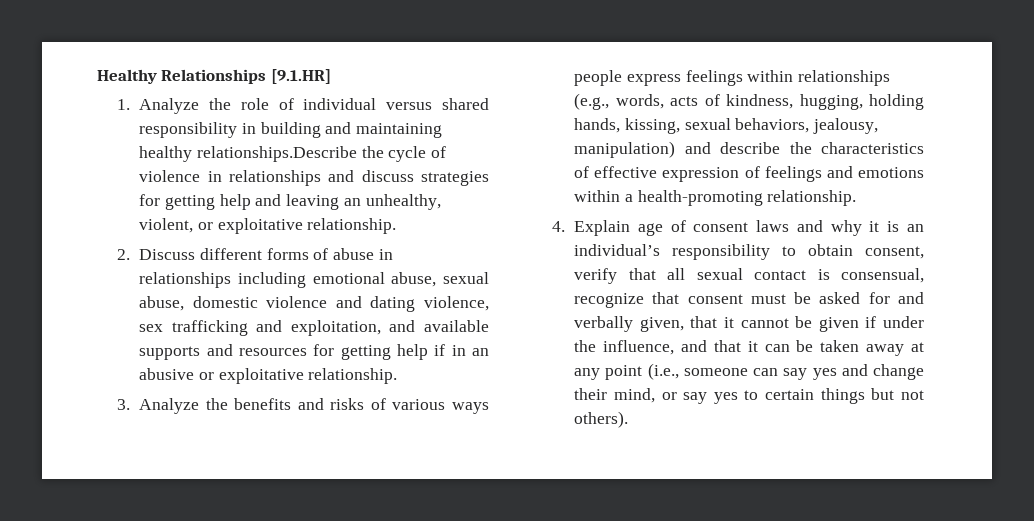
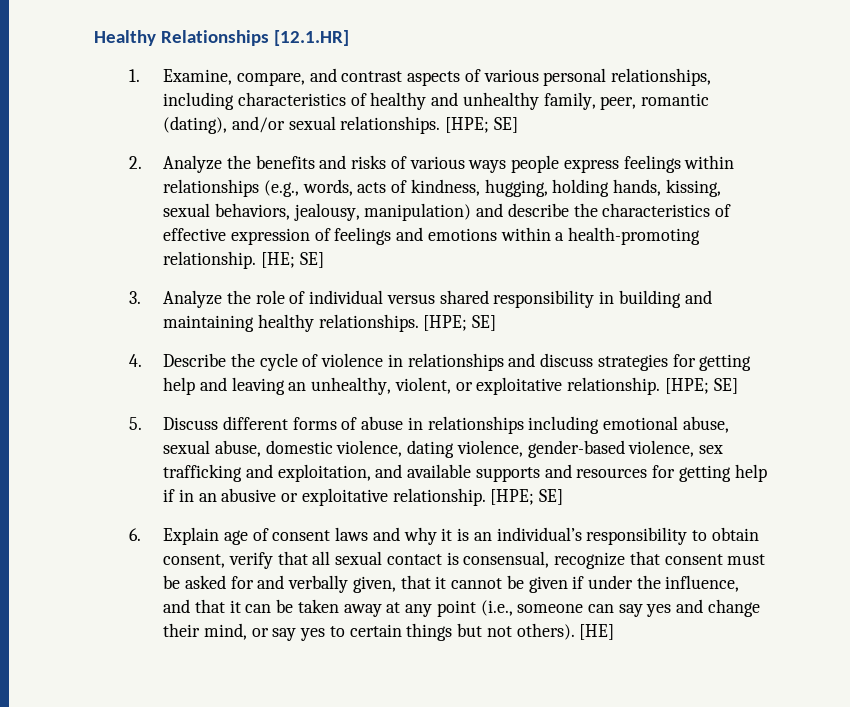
- Healthy Relationships [9.1.HR]
+ Healthy Relationships [12.1.HR]
- 1. Analyze the role of individual versus shared responsibility in building and maintaining healthy relationships.Describe the cycle of violence in relationships and discuss strategies for getting help and leaving an unhealthy, violent, or exploitative relationship.
- 2. Discuss different forms of abuse in relationships including emotional abuse, sexual abuse, domestic violence and dating violence, sex trafficking and exploitation, and available supports and resources for getting help if in an abusive or exploitative relationship.
- 3. Analyze the benefits and risks of various ways people express feelings within relationships (e.g., words, acts of kindness, hugging, holding hands, kissing, sexual behaviors, jealousy, manipulation) and describe the characteristics of effective expression of feelings and emotions within a health-promoting relationship.
- 4. Explain age of consent laws and why it is an individual’s responsibility to obtain consent, verify that all sexual contact is consensual, recognize that consent must be asked for and verbally given, that it cannot be given if under the influence, and that it can be taken away at any point (i.e., someone can say yes and change their mind, or say yes to certain things but not others).
+ 1. Examine, compare, and contrast aspects of various personal relationships, including characteristics of healthy and unhealthy family, peer, romantic (dating), and/or sexual relationships. [HPE; SE]
+ 2. Analyze the benefits and risks of various ways people express feelings within relationships (e.g., words, acts of kindness, hugging, holding hands, kissing, sexual behaviors, jealousy, manipulation) and describe the characteristics of effective expression of feelings and emotions within a health-promoting relationship. [HE; SE]
+ 3. Analyze the role of individual versus shared responsibility in building and maintaining healthy relationships. [HPE; SE]
+ 4. Describe the cycle of violence in relationships and discuss strategies for getting help and leaving an unhealthy, violent, or exploitative relationship. [HPE; SE]
+ 5. Discuss different forms of abuse in relationships including emotional abuse, sexual abuse, domestic violence, dating violence, gender-based violence, sex trafficking and exploitation, and available supports and resources for getting help if in an abusive or exploitative relationship. [HPE; SE]
+ 6. Explain age of consent laws and why it is an individual’s responsibility to obtain consent, verify that all sexual contact is consensual, recognize that consent must be asked for and verbally given, that it cannot be given if under the influence, and that it can be taken away at any point (i.e., someone can say yes and change their mind, or say yes to certain things but not others).
+ [HE]

